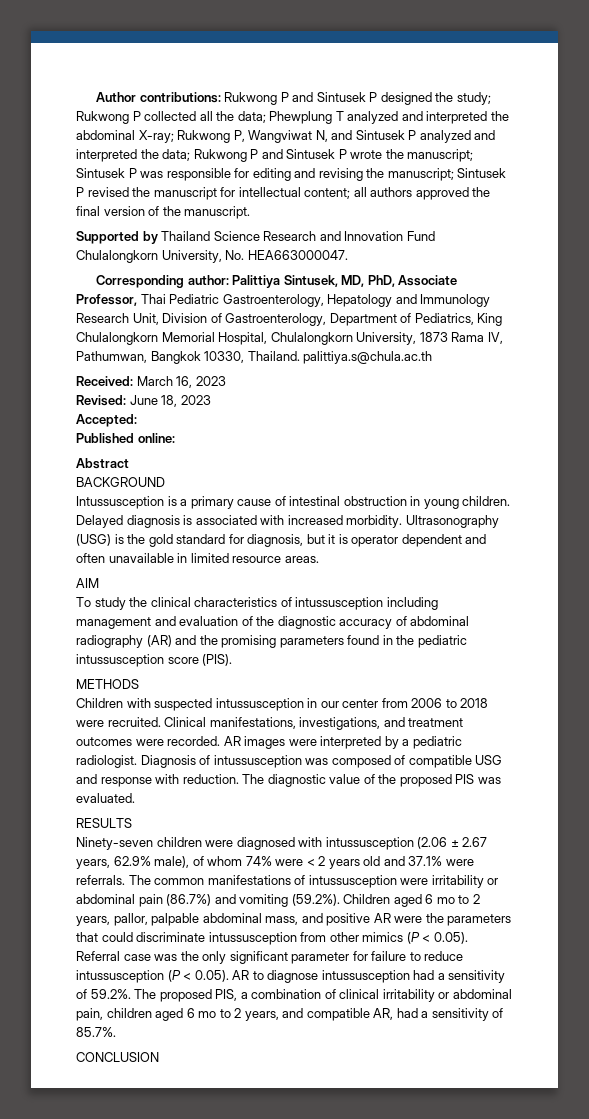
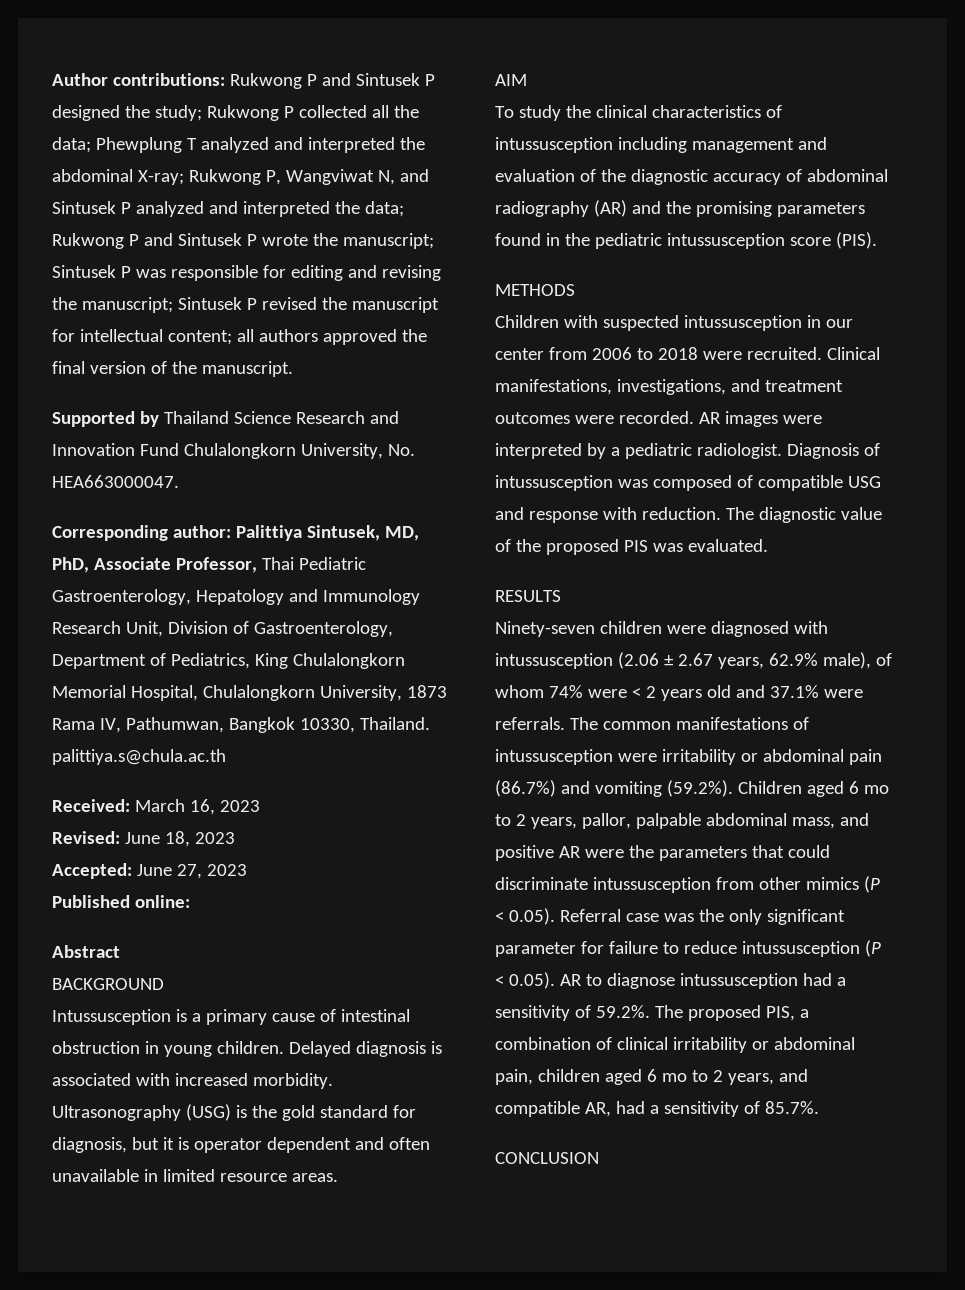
- Accepted:
+ Accepted: June 27, 2023

